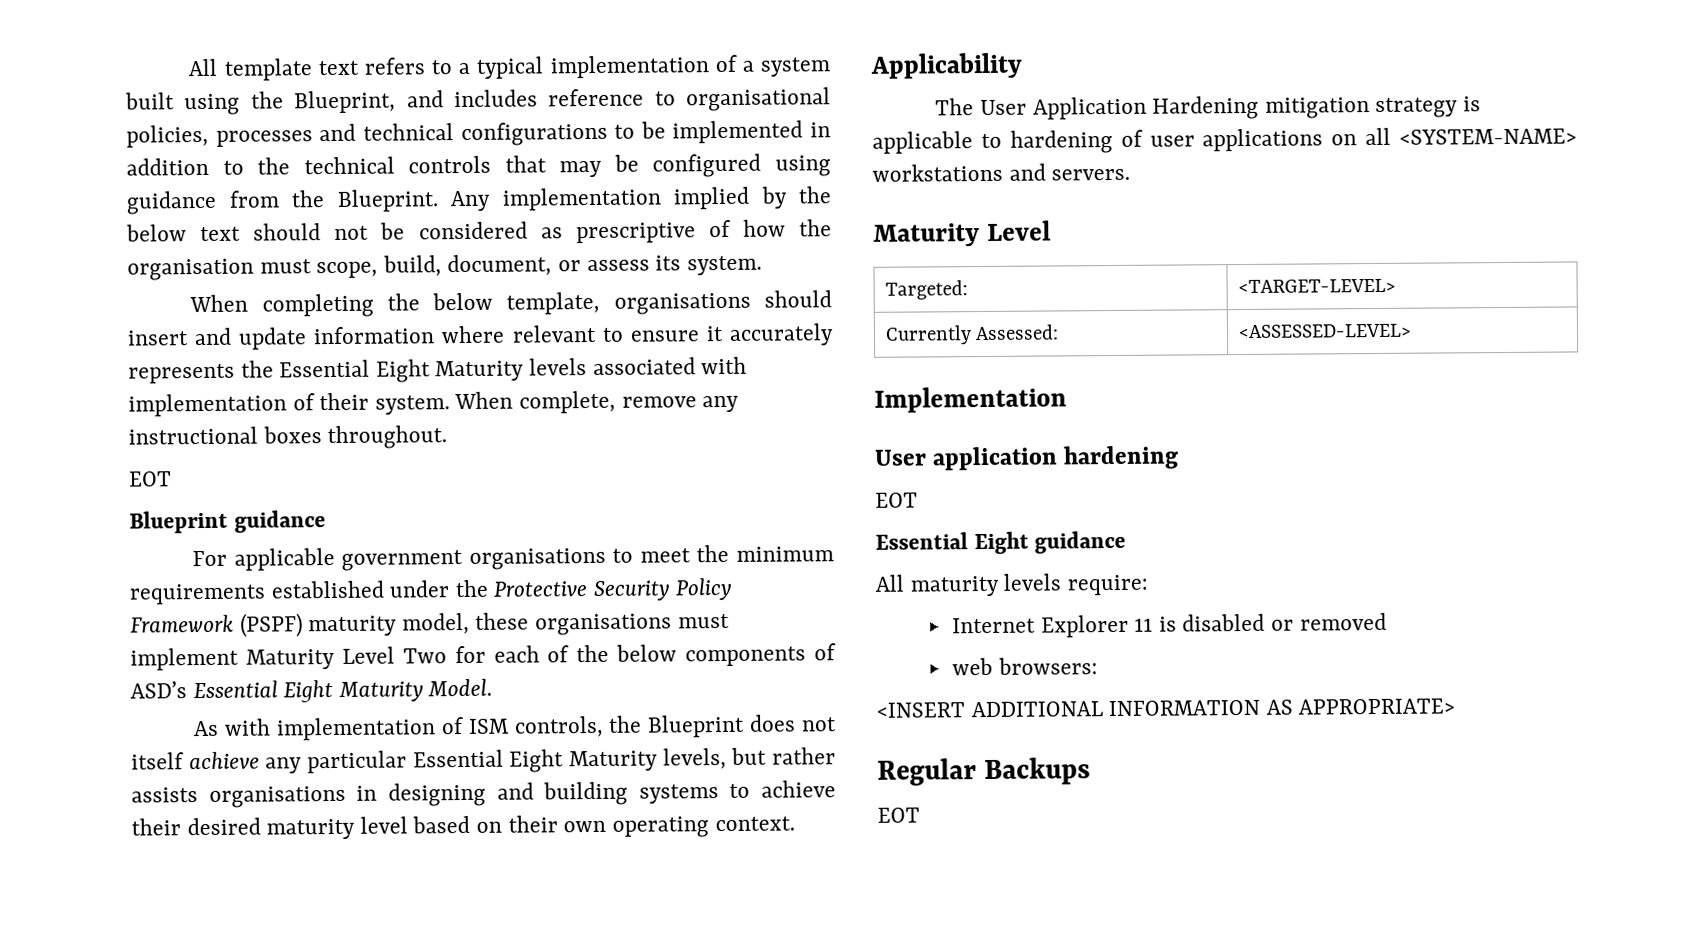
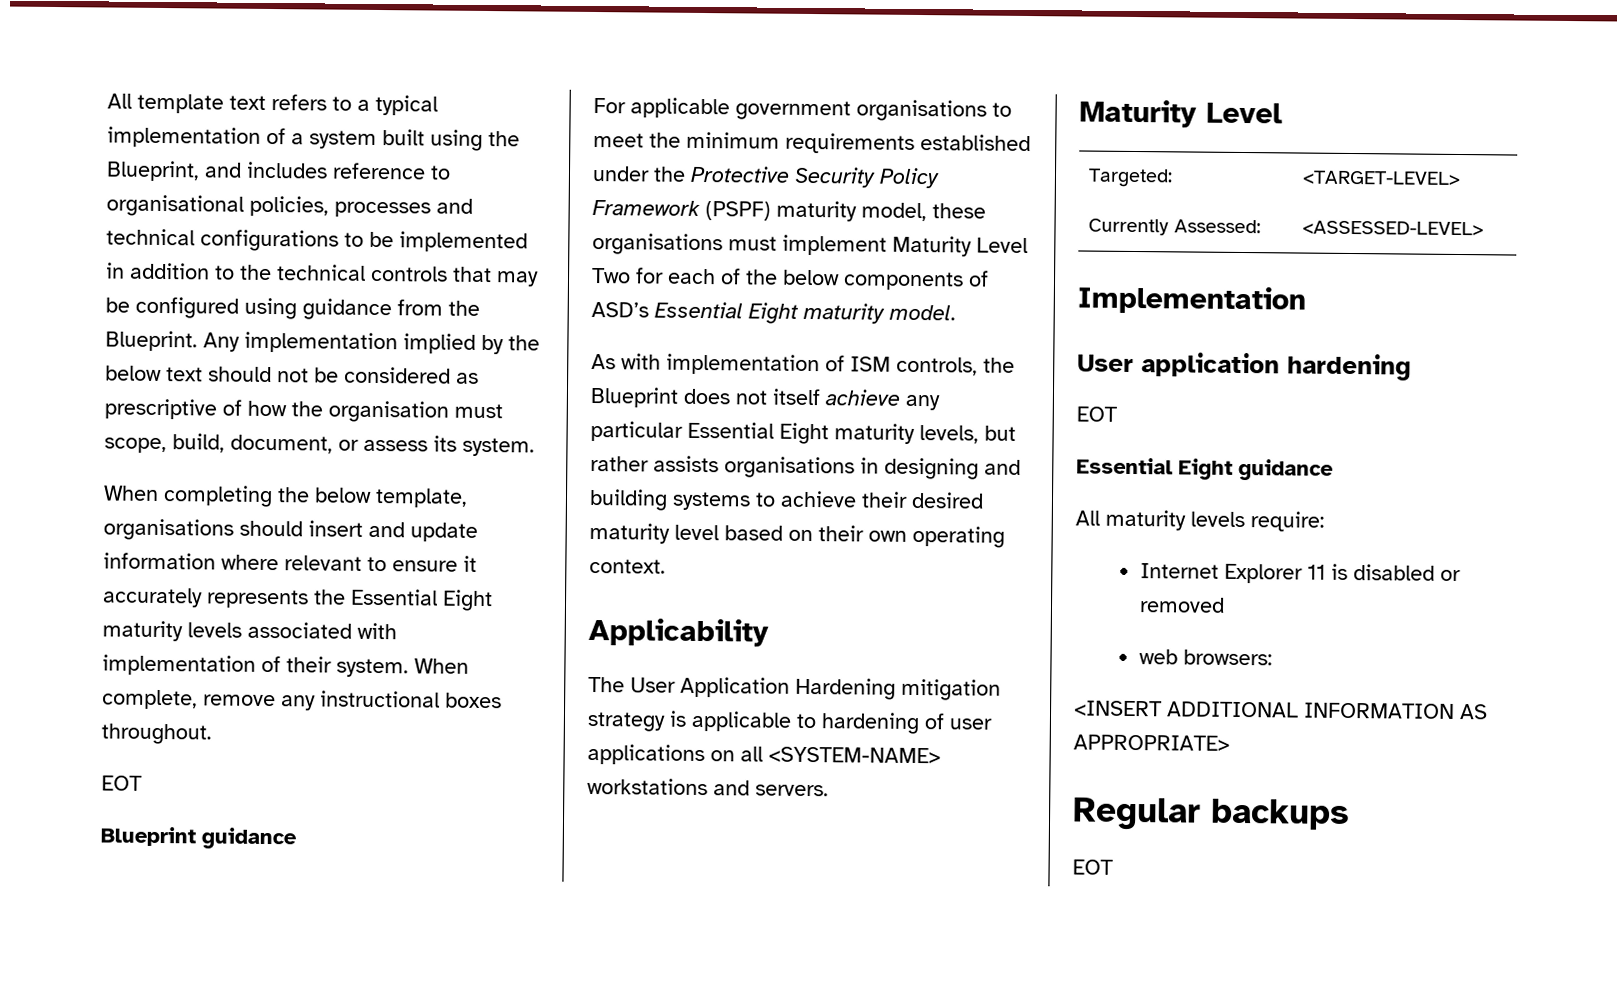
- When completing the below template, organisations should insert and update information where relevant to ensure it accurately represents the Essential Eight Maturity levels associated with implementation of their system.
+ When completing the below template, organisations should insert and update information where relevant to ensure it accurately represents the Essential Eight maturity levels associated with implementation of their system.
- For applicable government organisations to meet the minimum requirements established under the Protective Security Policy Framework (PSPF) maturity model, these organisations must implement Maturity Level Two for each of the below components of ASD’s Essential Eight Maturity Model.
+ For applicable government organisations to meet the minimum requirements established under the Protective Security Policy Framework (PSPF) maturity model, these organisations must implement Maturity Level Two for each of the below components of ASD’s Essential Eight maturity model.
- As with implementation of ISM controls, the Blueprint does not itself achieve any particular Essential Eight Maturity levels, but rather assists organisations in designing and building systems to achieve their desired maturity level based on their own operating context.
+ As with implementation of ISM controls, the Blueprint does not itself achieve any particular Essential Eight maturity levels, but rather assists organisations in designing and building systems to achieve their desired maturity level based on their own operating context.
- Regular Backups
+ Regular backups

